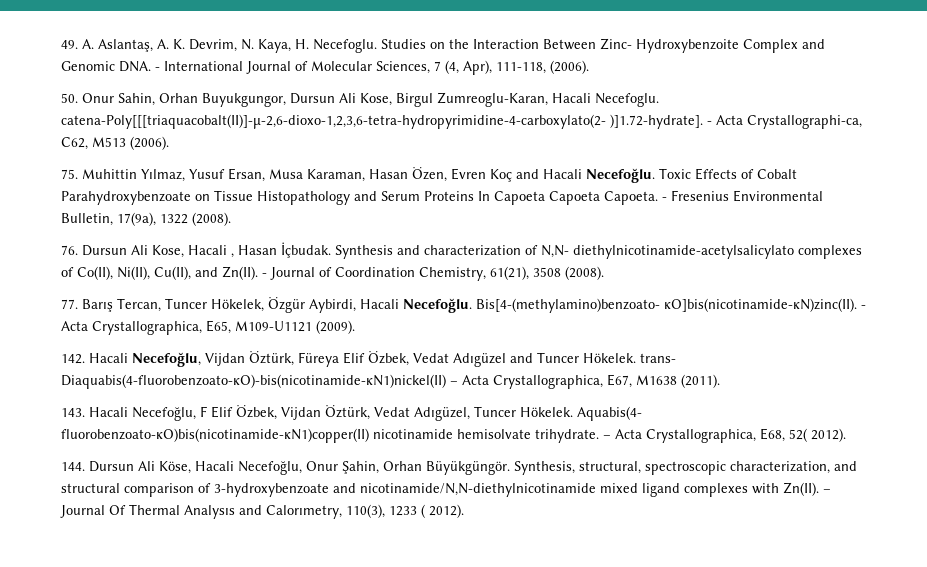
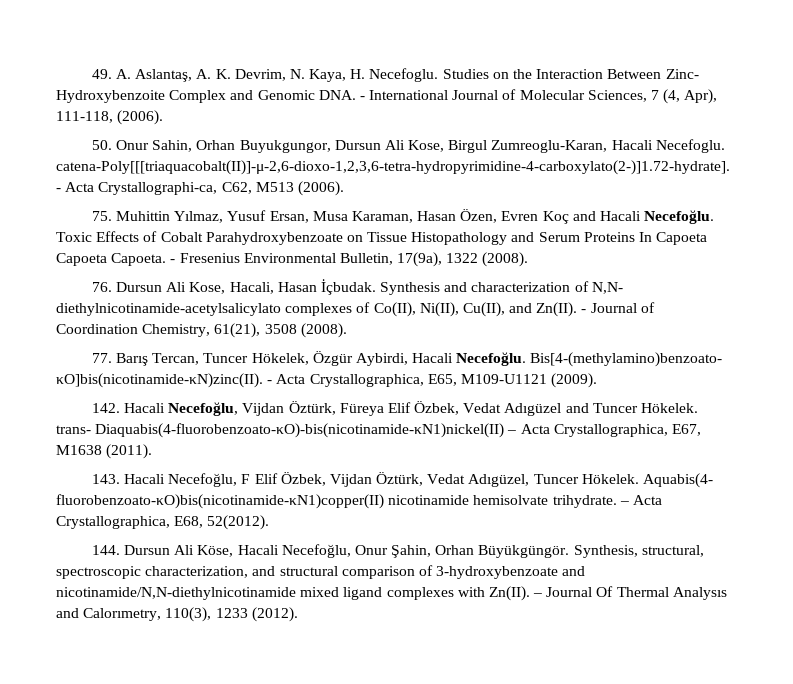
- 50. Onur Sahin, Orhan Buyukgungor, Dursun Ali Kose, Birgul Zumreoglu-Karan, Hacali Necefoglu. catena-Poly[[[triaquacobalt(II)]-μ-2,6-dioxo-1,2,3,6-tetra-hydropyrimidine-4-carboxylato(2- )]1.72-hydrate]. - Acta Crystallographi-ca, C62, M513 (2006).
+ 50. Onur Sahin, Orhan Buyukgungor, Dursun Ali Kose, Birgul Zumreoglu-Karan, Hacali Necefoglu. catena-Poly[[[triaquacobalt(II)]-μ-2,6-dioxo-1,2,3,6-tetra-hydropyrimidine-4-carboxylato(2-)]1.72-hydrate]. - Acta Crystallographi-ca, C62, M513 (2006).
- 76. Dursun Ali Kose, Hacali , Hasan İçbudak.
+ 76. Dursun Ali Kose, Hacali, Hasan İçbudak.
- – Acta Crystallographica, E68, 52( 2012).
+ – Acta Crystallographica, E68, 52(2012).
- – Journal Of Thermal Analysıs and Calorımetry, 110(3), 1233 ( 2012).
+ – Journal Of Thermal Analysıs and Calorımetry, 110(3), 1233 (2012).

